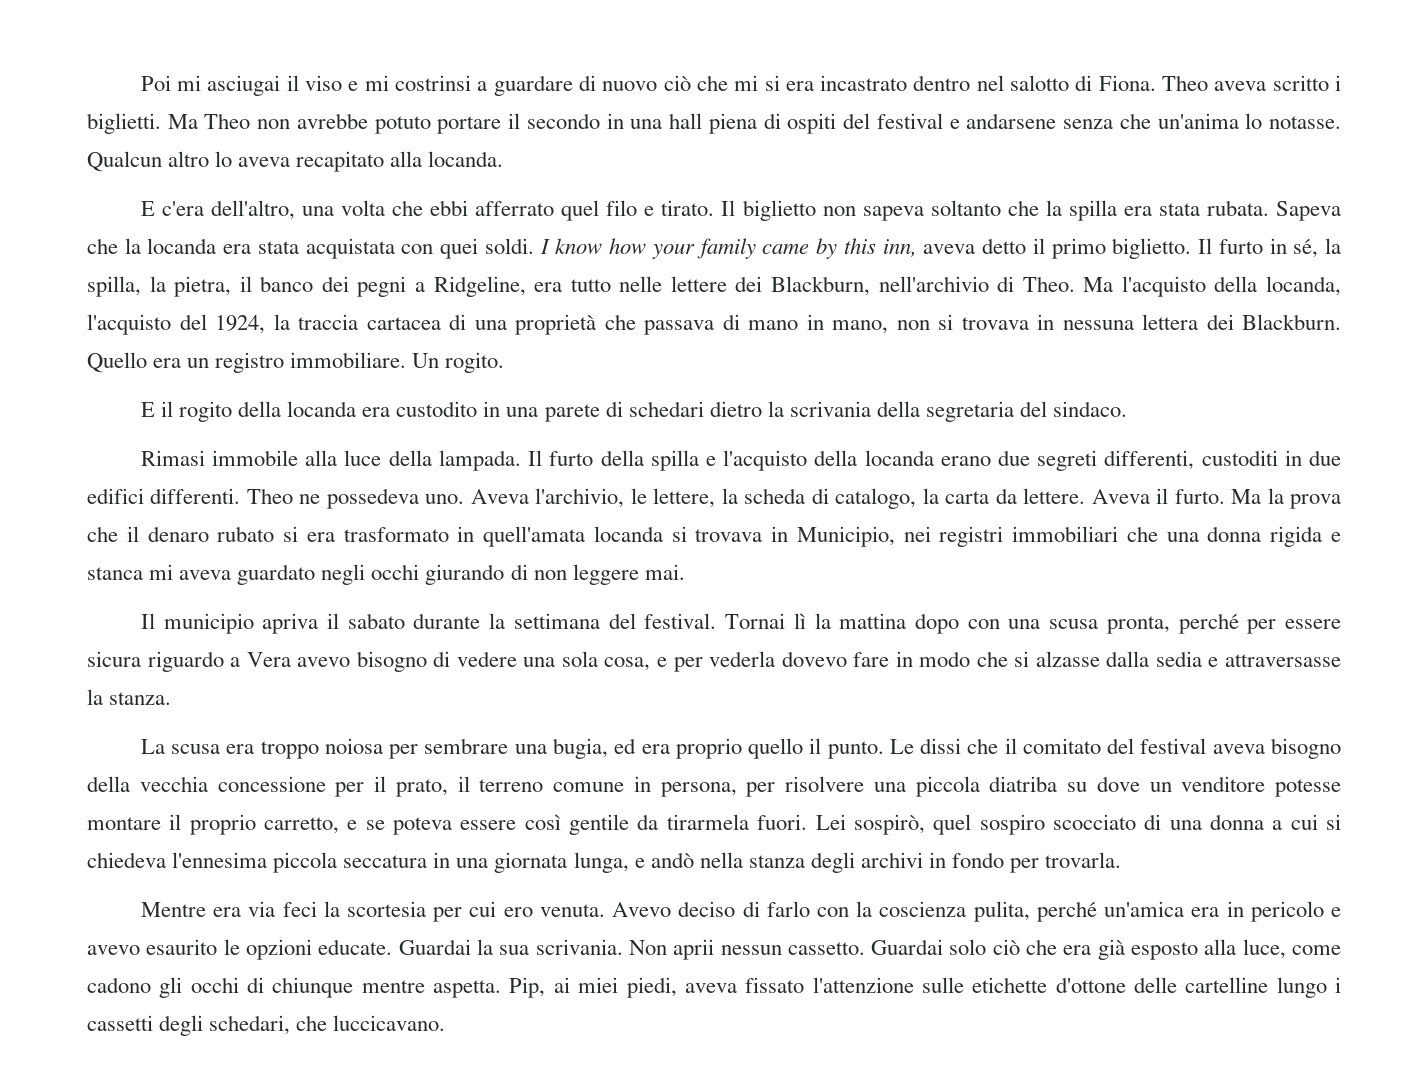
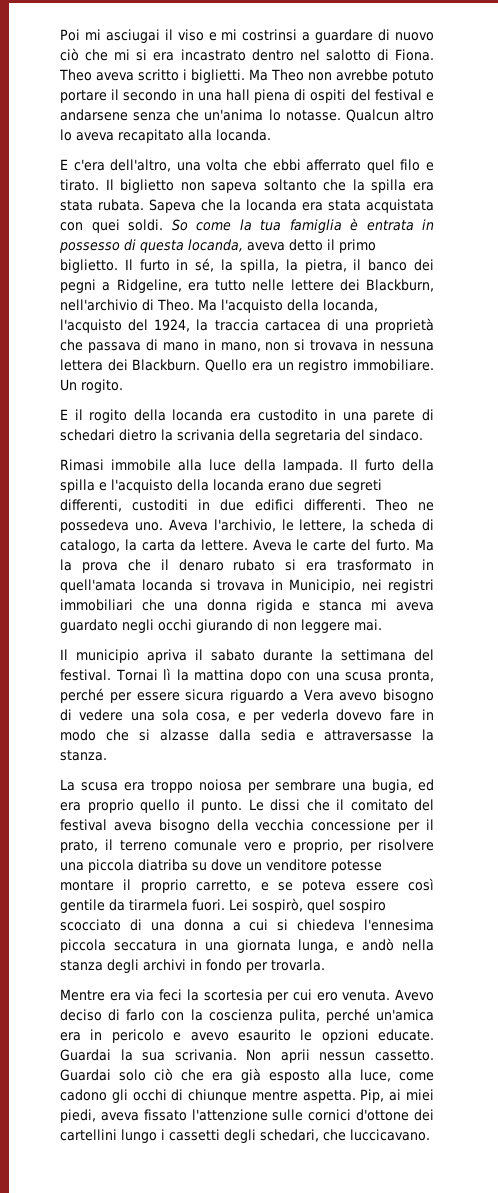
- I know how your family came by this inn, aveva detto il primo biglietto.
+ So come la tua famiglia è entrata in possesso di questa locanda, aveva detto il primo biglietto.
- Aveva il furto.
+ Aveva le carte del furto.
- Le dissi che il comitato del festival aveva bisogno della vecchia concessione per il prato, il terreno comune in persona, per risolvere una piccola diatriba su dove un venditore potesse montare il proprio carretto, e se poteva essere così gentile da tirarmela fuori.
+ Le dissi che il comitato del festival aveva bisogno della vecchia concessione per il prato, il terreno comunale vero e proprio, per risolvere una piccola diatriba su dove un venditore potesse montare il proprio carretto, e se poteva essere così gentile da tirarmela fuori.
- Pip, ai miei piedi, aveva fissato l'attenzione sulle etichette d'ottone delle cartelline lungo i cassetti degli schedari, che luccicavano.
+ Pip, ai miei piedi, aveva fissato l'attenzione sulle cornici d'ottone dei cartellini lungo i cassetti degli schedari, che luccicavano.

